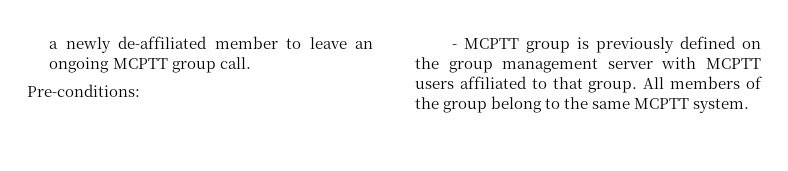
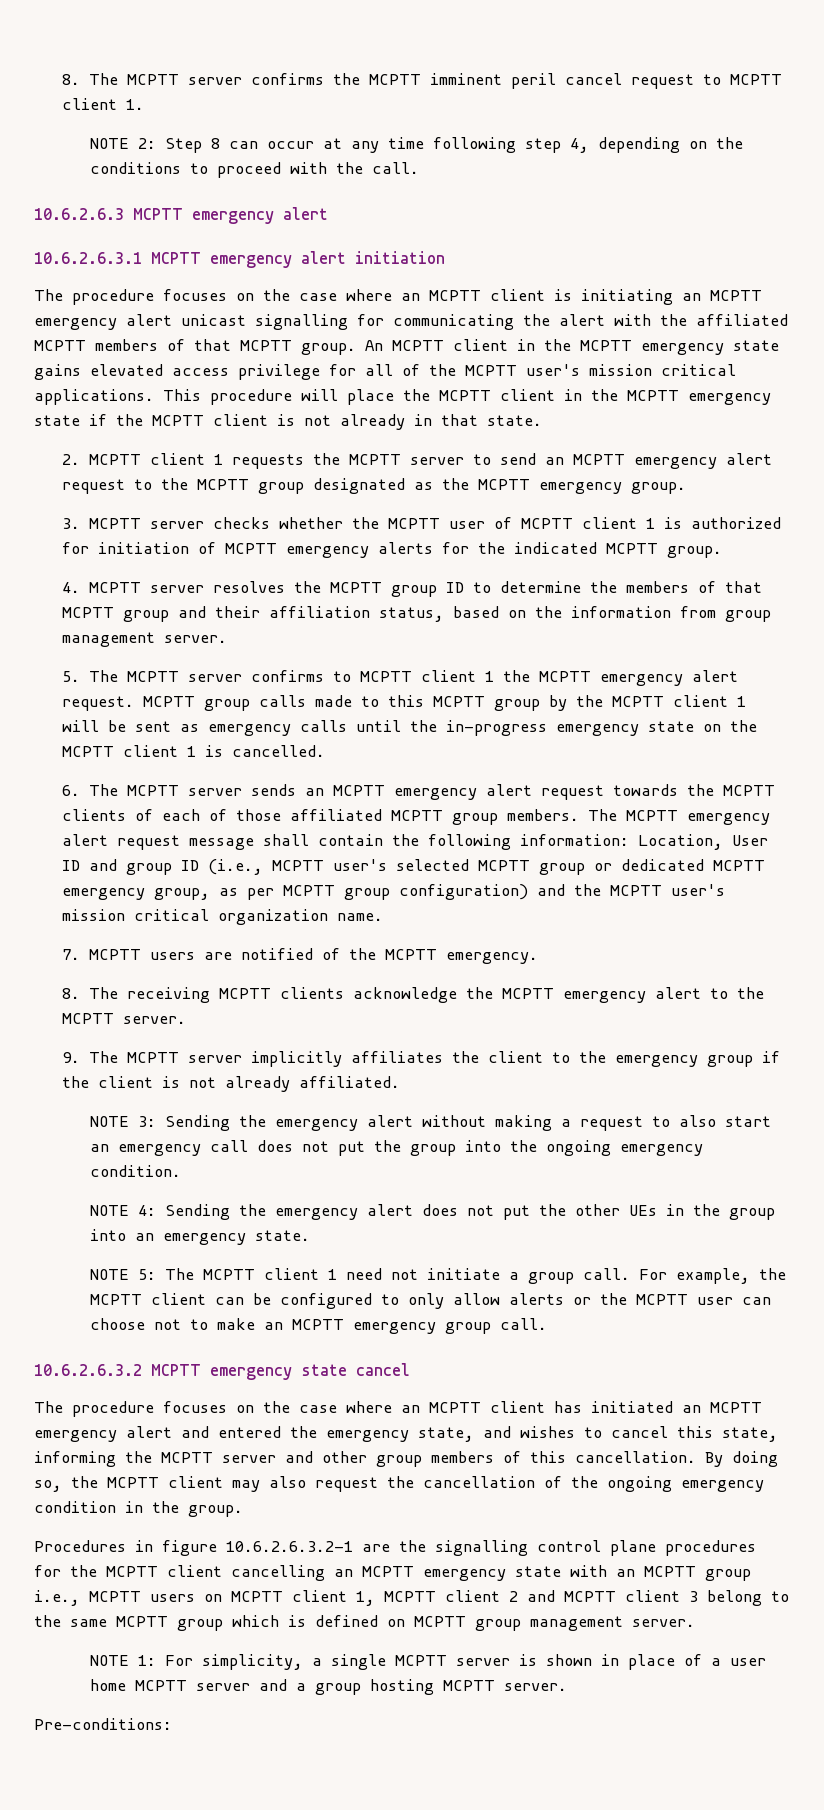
- a newly de-affiliated member to leave an ongoing MCPTT group call.
+ 8. The MCPTT server confirms the MCPTT imminent peril cancel request to MCPTT client 1.
+ NOTE 2: Step 8 can occur at any time following step 4, depending on the conditions to proceed with the call.
+ 10.6.2.6.3 MCPTT emergency alert
+ 10.6.2.6.3.1 MCPTT emergency alert initiation
+ The procedure focuses on the case where an MCPTT client is initiating an MCPTT emergency alert unicast signalling for communicating the alert with the affiliated MCPTT members of that MCPTT group. An MCPTT client in the MCPTT emergency state gains elevated access privilege for all of the MCPTT user's mission critical applications. This procedure will place the MCPTT client in the MCPTT emergency state if the MCPTT client is not already in that state.
+ 2. MCPTT client 1 requests the MCPTT server to send an MCPTT emergency alert request to the MCPTT group designated as the MCPTT emergency group.
+ 3. MCPTT server checks whether the MCPTT user of MCPTT client 1 is authorized for initiation of MCPTT emergency alerts for the indicated MCPTT group.
+ 4. MCPTT server resolves the MCPTT group ID to determine the members of that MCPTT group and their affiliation status, based on the information from group management server.
+ 5. The MCPTT server confirms to MCPTT client 1 the MCPTT emergency alert request. MCPTT group calls made to this MCPTT group by the MCPTT client 1 will be sent as emergency calls until the in-progress emergency state on the MCPTT client 1 is cancelled.
+ 6. The MCPTT server sends an MCPTT emergency alert request towards the MCPTT clients of each of those affiliated MCPTT group members. The MCPTT emergency alert request message shall contain the following information: Location, User ID and group ID (i.e., MCPTT user's selected MCPTT group or dedicated MCPTT emergency group, as per MCPTT group configuration) and the MCPTT user's mission critical organization name.
+ 7. MCPTT users are notified of the MCPTT emergency.
+ 8. The receiving MCPTT clients acknowledge the MCPTT emergency alert to the MCPTT server.
+ 9. The MCPTT server implicitly affiliates the client to the emergency group if the client is not already affiliated.
+ NOTE 3: Sending the emergency alert without making a request to also start an emergency call does not put the group into the ongoing emergency condition.
+ NOTE 4: Sending the emergency alert does not put the other UEs in the group into an emergency state.
+ NOTE 5: The MCPTT client 1 need not initiate a group call. For example, the MCPTT client can be configured to only allow alerts or the MCPTT user can choose not to make an MCPTT emergency group call.
+ 10.6.2.6.3.2 MCPTT emergency state cancel
+ The procedure focuses on the case where an MCPTT client has initiated an MCPTT emergency alert and entered the emergency state, and wishes to cancel this state, informing the MCPTT server and other group members of this cancellation. By doing so, the MCPTT client may also request the cancellation of the ongoing emergency condition in the group.
+ Procedures in figure 10.6.2.6.3.2-1 are the signalling control plane procedures for the MCPTT client cancelling an MCPTT emergency state with an MCPTT group i.e., MCPTT users on MCPTT client 1, MCPTT client 2 and MCPTT client 3 belong to the same MCPTT group which is defined on MCPTT group management server.
+ NOTE 1: For simplicity, a single MCPTT server is shown in place of a user home MCPTT server and a group hosting MCPTT server.
  Pre-conditions:
- - MCPTT group is previously defined on the group management server with MCPTT users affiliated to that group. All members of the group belong to the same MCPTT system.

